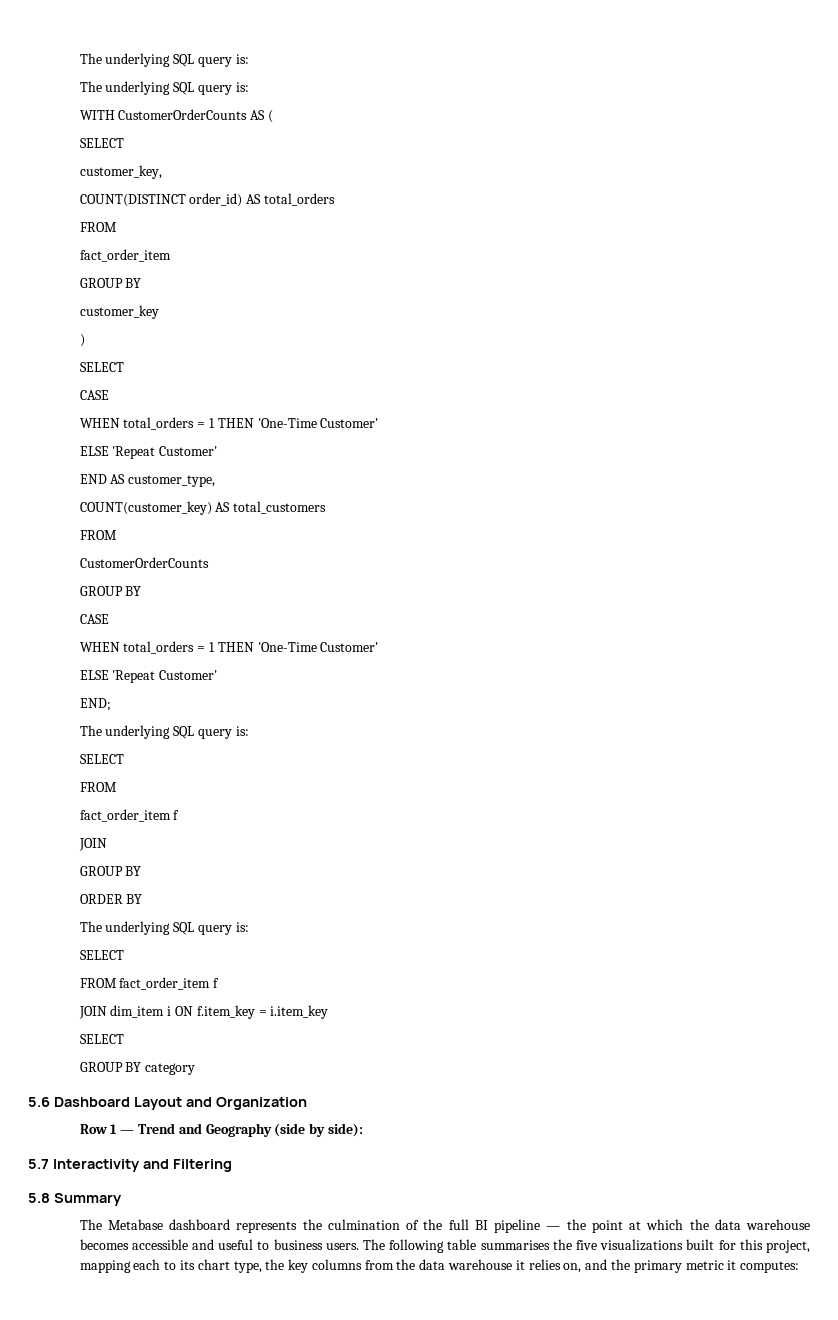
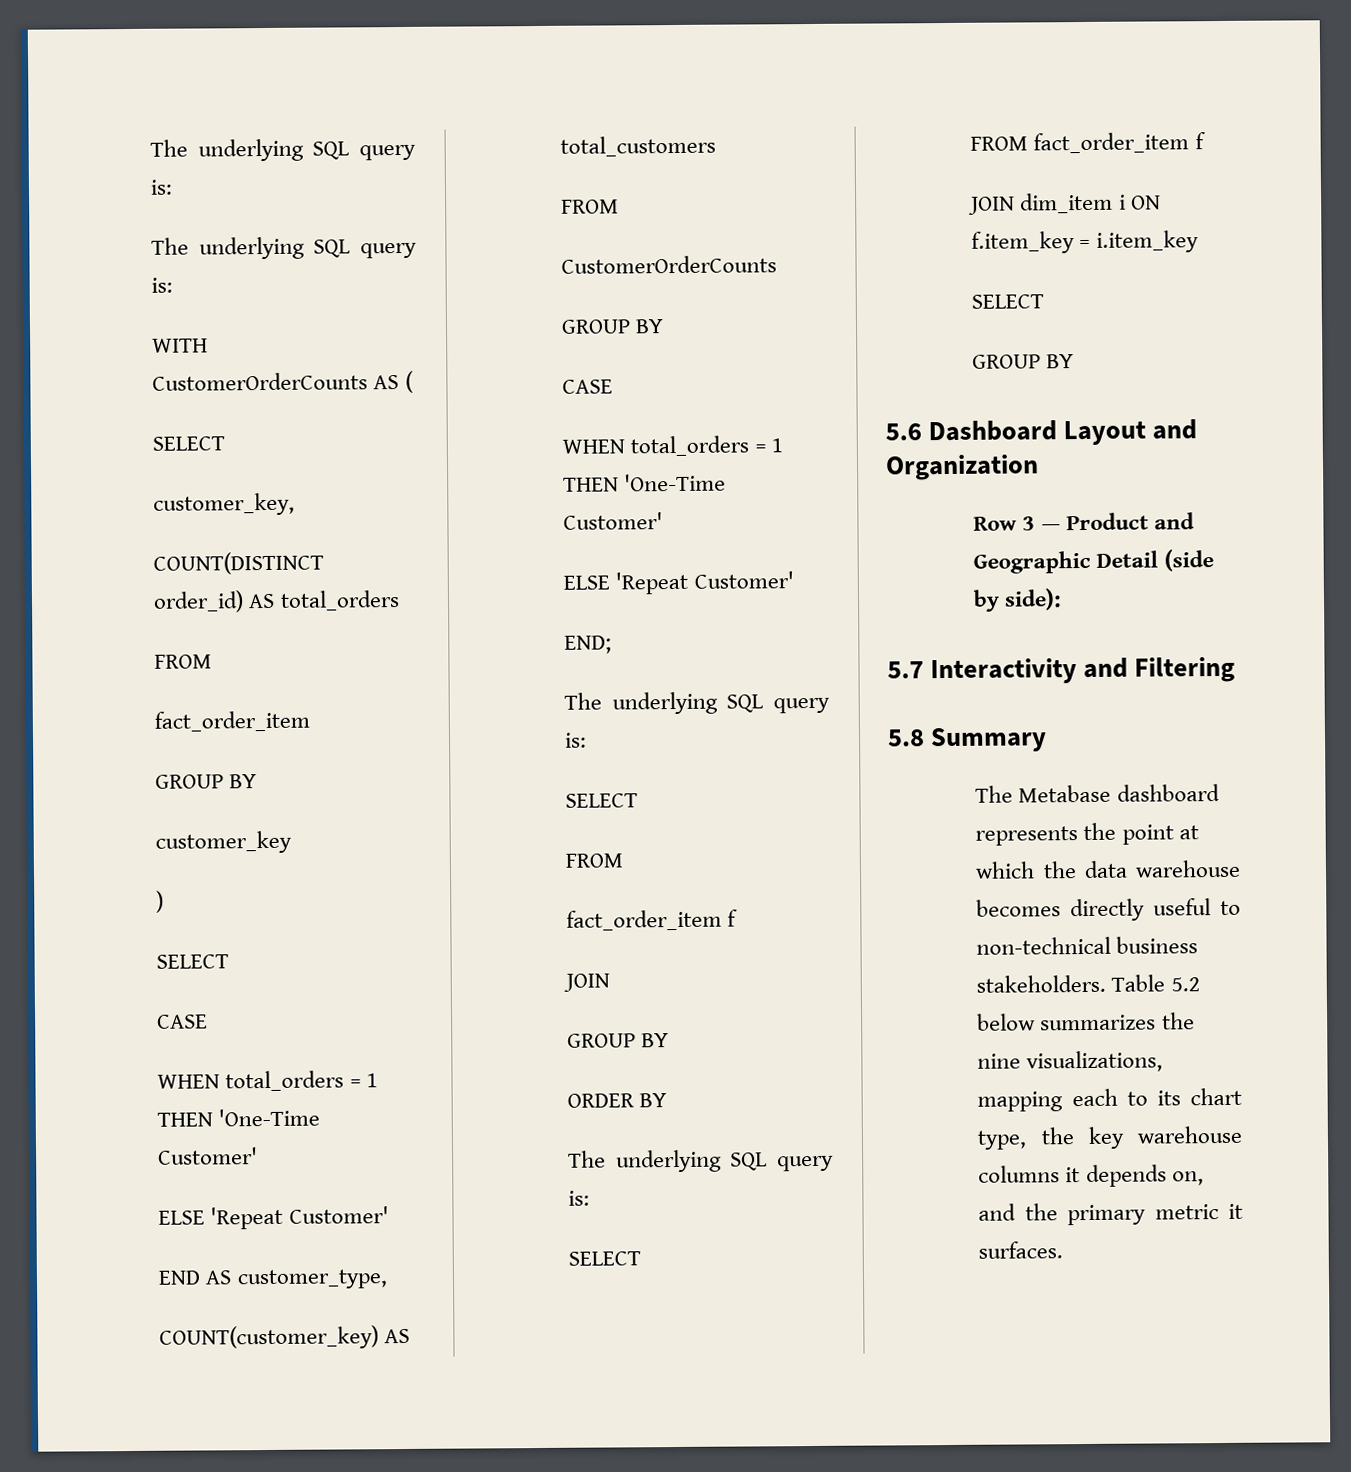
  JOIN dim_item i ON f.item_key = i.item_key
  SELECT
- GROUP BY category
+ GROUP BY
- Row 1 — Trend and Geography (side by side):
+ Row 3 — Product and Geographic Detail (side by side):
- The Metabase dashboard represents the culmination of the full BI pipeline — the point at which the data warehouse becomes accessible and useful to business users. The following table summarises the five visualizations built for this project, mapping each to its chart type, the key columns from the data warehouse it relies on, and the primary metric it computes:
+ The Metabase dashboard represents the point at which the data warehouse becomes directly useful to non-technical business stakeholders. Table 5.2 below summarizes the nine visualizations, mapping each to its chart type, the key warehouse columns it depends on, and the primary metric it surfaces.

